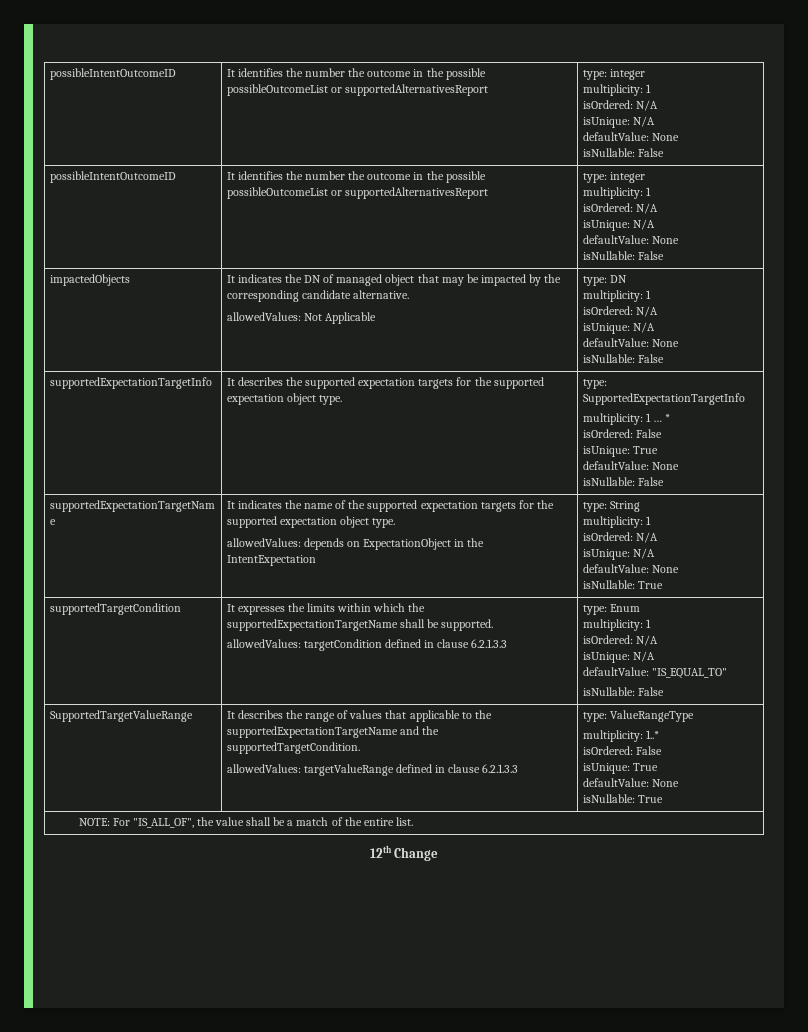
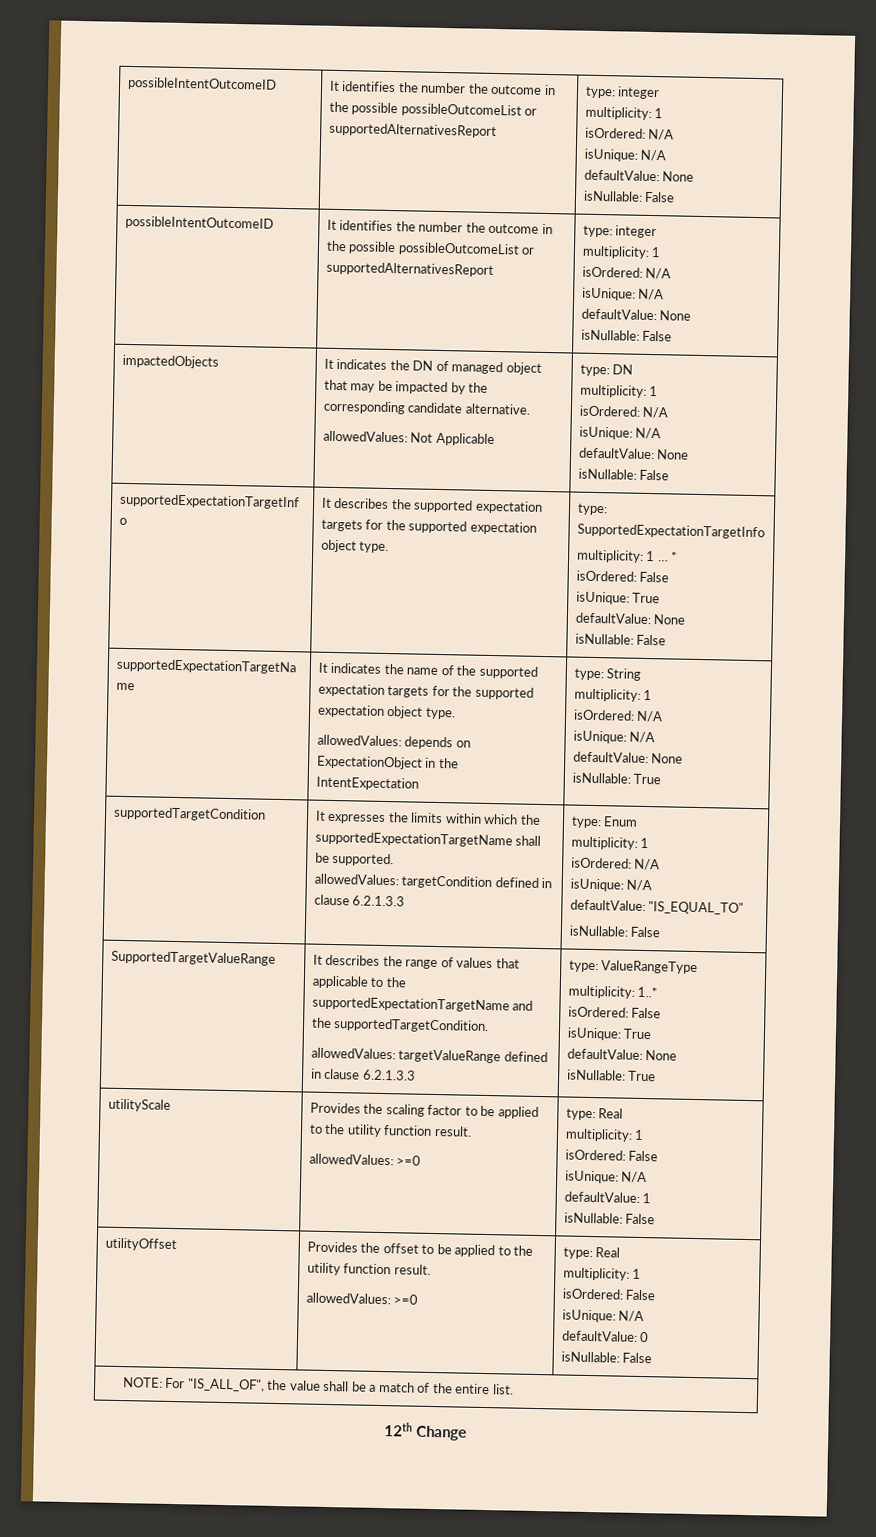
+ utilityScale | Provides the scaling factor to be applied to the utility function result.
+ allowedValues: >=0 | type: Real
+ multiplicity: 1
+ isOrdered: False
+ isUnique: N/A
+ defaultValue: 1
+ isNullable: False
+ utilityOffset | Provides the offset to be applied to the utility function result.
+ allowedValues: >=0 | type: Real
+ multiplicity: 1
+ isOrdered: False
+ isUnique: N/A
+ defaultValue: 0
+ isNullable: False

